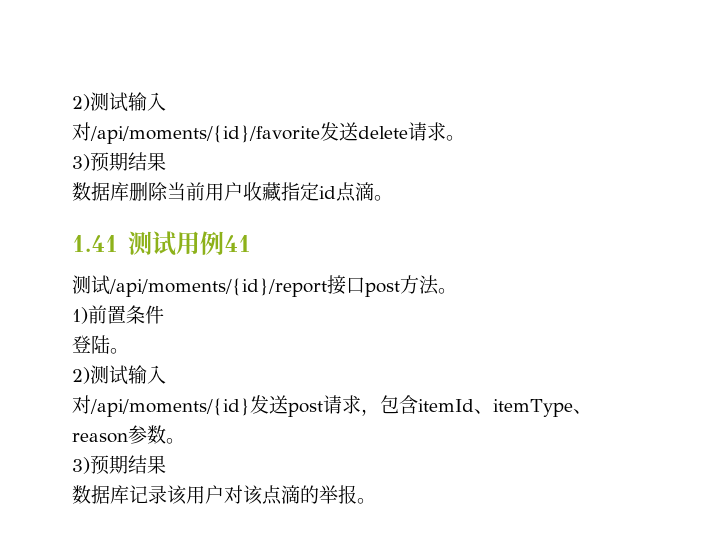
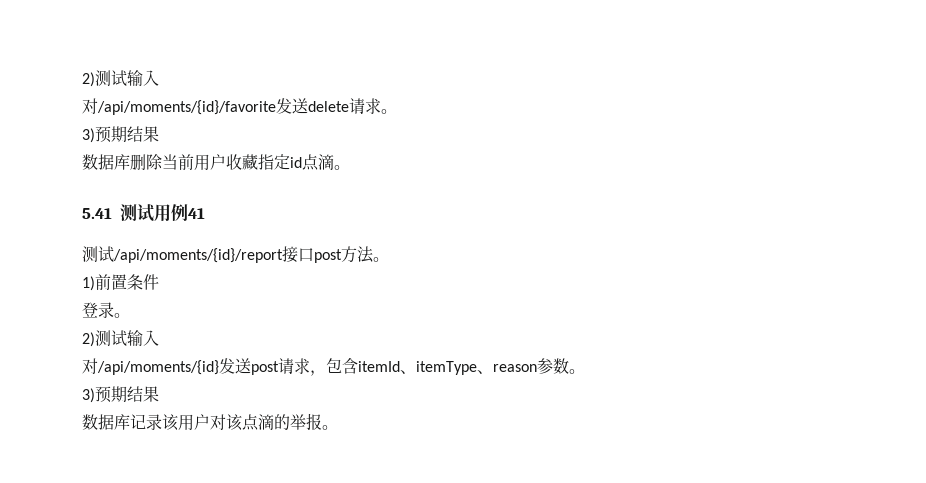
- 1.41测试用例41
+ 5.41测试用例41
- 登陆。
+ 登录。

